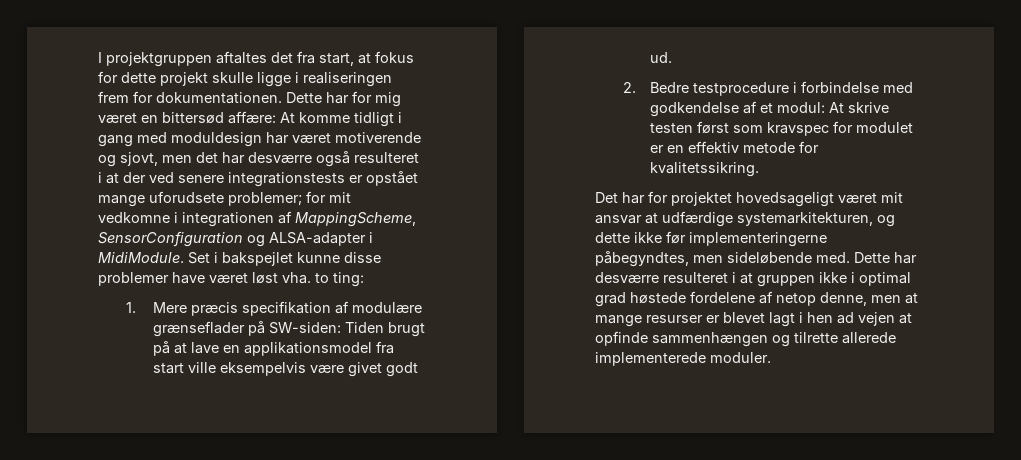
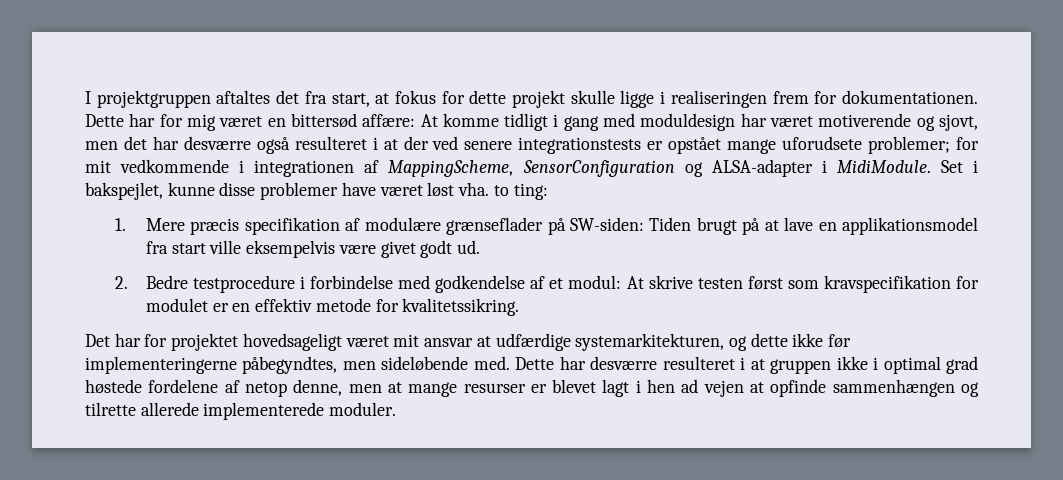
- Dette har for mig været en bittersød affære: At komme tidligt i gang med moduldesign har været motiverende og sjovt, men det har desværre også resulteret i at der ved senere integrationstests er opstået mange uforudsete problemer; for mit vedkomne i integrationen af MappingScheme, SensorConfiguration og ALSA-adapter i MidiModule.
+ Dette har for mig været en bittersød affære: At komme tidligt i gang med moduldesign har været motiverende og sjovt, men det har desværre også resulteret i at der ved senere integrationstests er opstået mange uforudsete problemer; for mit vedkommende i integrationen af MappingScheme, SensorConfiguration og ALSA-adapter i MidiModule.
- Set i bakspejlet kunne disse problemer have været løst vha. to ting:
+ Set i bakspejlet, kunne disse problemer have været løst vha. to ting:
- 2. Bedre testprocedure i forbindelse med godkendelse af et modul: At skrive testen først som kravspec for modulet er en effektiv metode for kvalitetssikring.
+ 2. Bedre testprocedure i forbindelse med godkendelse af et modul: At skrive testen først som kravspecifikation for modulet er en effektiv metode for kvalitetssikring.

